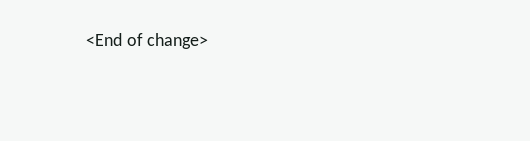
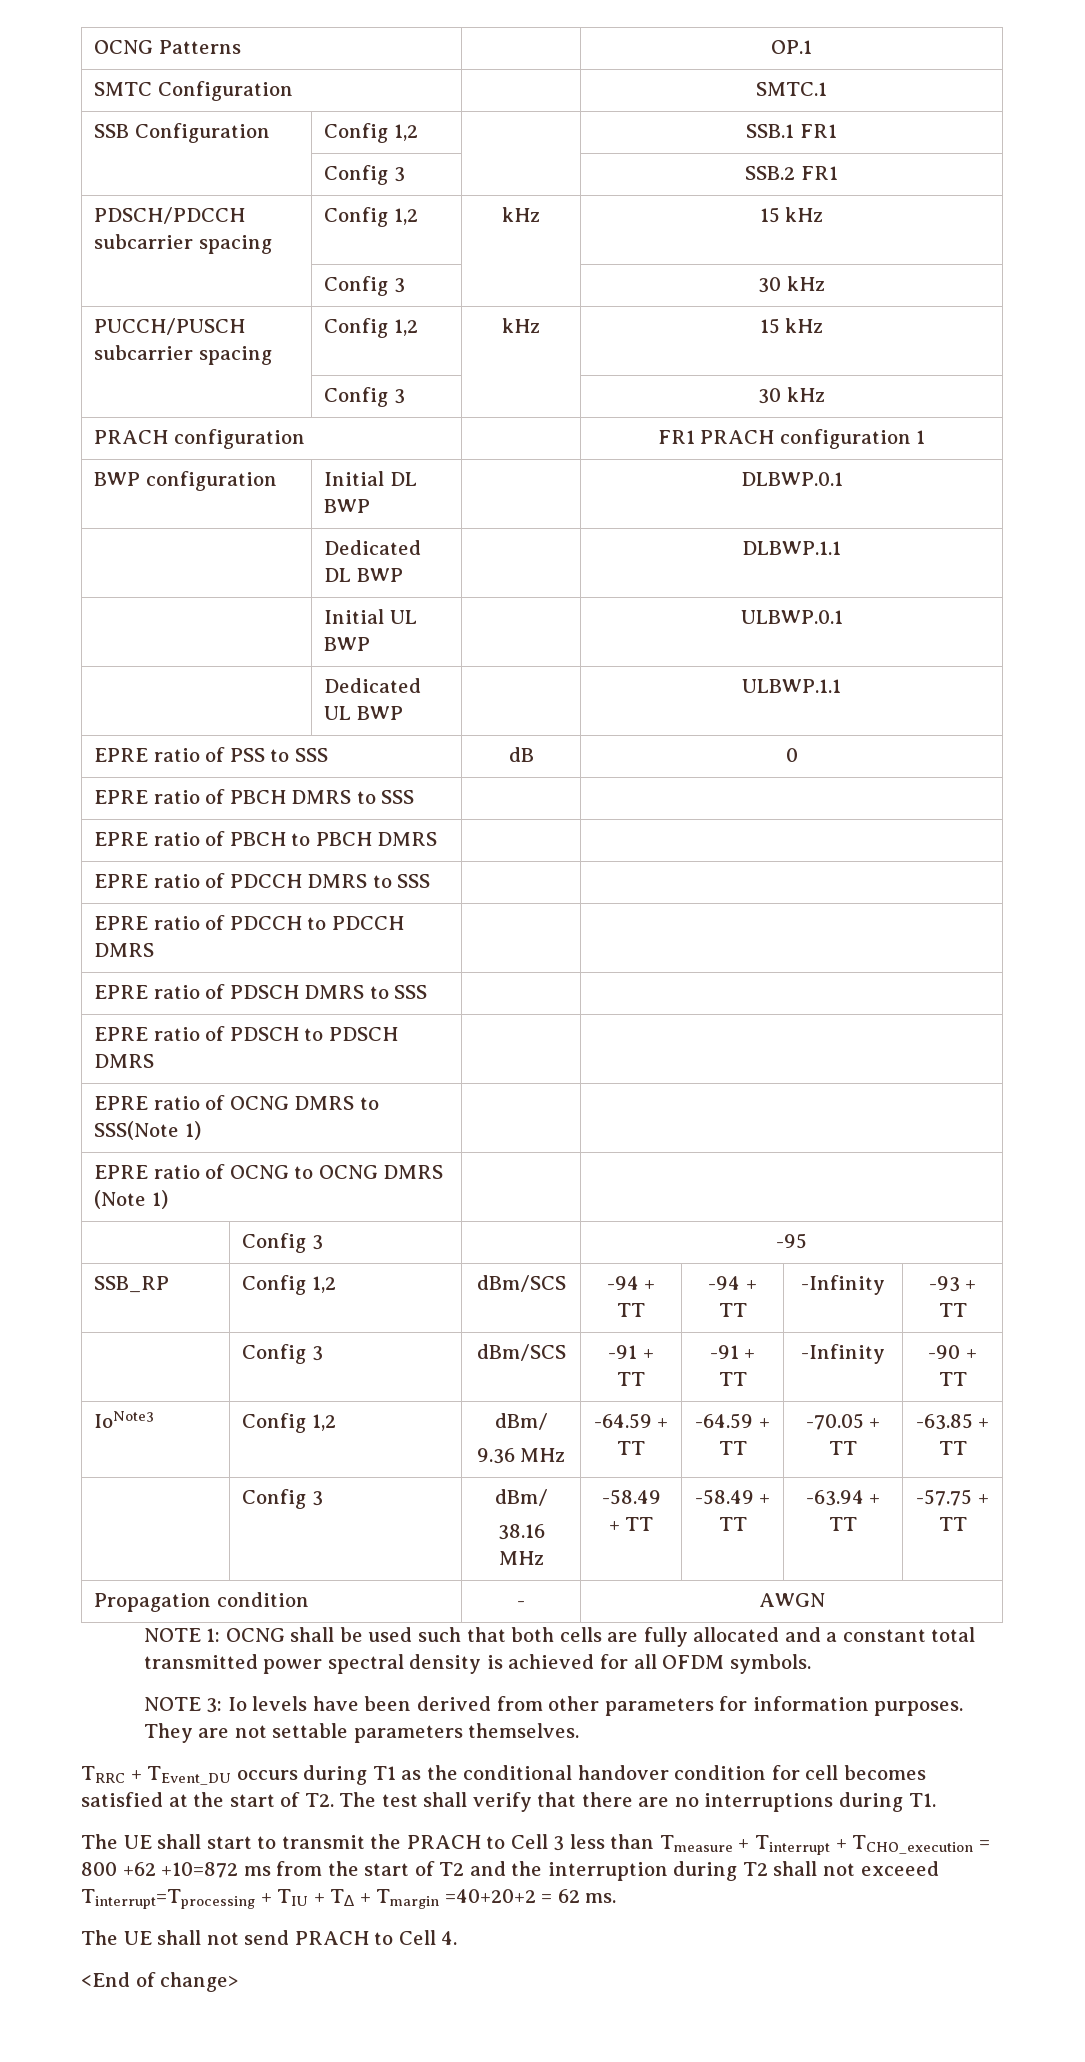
+ OCNG Patterns | | OP.1
+ SMTC Configuration | | SMTC.1
+ SSB Configuration | Config 1,2 | | SSB.1 FR1
+ | Config 3 | | SSB.2 FR1
+ PDSCH/PDCCH subcarrier spacing | Config 1,2 | kHz | 15 kHz
+ | Config 3 | | 30 kHz
+ PUCCH/PUSCH subcarrier spacing | Config 1,2 | kHz | 15 kHz
+ | Config 3 | | 30 kHz
+ PRACH configuration | | FR1 PRACH configuration 1
+ BWP configuration | Initial DL BWP | | DLBWP.0.1
+ | Dedicated DL BWP | | DLBWP.1.1
+ | Initial UL BWP | | ULBWP.0.1
+ | Dedicated UL BWP | | ULBWP.1.1
+ EPRE ratio of PSS to SSS | dB | 0
+ EPRE ratio of PBCH DMRS to SSS | |
+ EPRE ratio of PBCH to PBCH DMRS | |
+ EPRE ratio of PDCCH DMRS to SSS | |
+ EPRE ratio of PDCCH to PDCCH DMRS | |
+ EPRE ratio of PDSCH DMRS to SSS | |
+ EPRE ratio of PDSCH to PDSCH DMRS | |
+ EPRE ratio of OCNG DMRS to SSS(Note 1) | |
+ EPRE ratio of OCNG to OCNG DMRS (Note 1) | |
+ | Config 3 | | -95
+ SSB_RP | Config 1,2 | dBm/SCS | -94 + TT | -94 + TT | -Infinity | -93 + TT
+ | Config 3 | dBm/SCS | -91 + TT | -91 + TT | -Infinity | -90 + TT
+ IoNote3 | Config 1,2 | dBm/
+ 9.36 MHz | -64.59 + TT | -64.59 + TT | -70.05 + TT | -63.85 + TT
+ | Config 3 | dBm/
+ 38.16 MHz | -58.49 + TT | -58.49 + TT | -63.94 + TT | -57.75 + TT
+ Propagation condition | - | AWGN
+ NOTE 1: OCNG shall be used such that both cells are fully allocated and a constant total transmitted power spectral density is achieved for all OFDM symbols.
+ NOTE 3: Io levels have been derived from other parameters for information purposes. They are not settable parameters themselves.
+ TRRC + TEvent_DU occurs during T1 as the conditional handover condition for cell becomes satisfied at the start of T2. The test shall verify that there are no interruptions during T1.
+ The UE shall start to transmit the PRACH to Cell 3 less than Tmeasure + Tinterrupt + TCHO_execution = 800 +62 +10=872 ms from the start of T2 and the interruption during T2 shall not exceeed Tinterrupt=Tprocessing + TIU + T∆ + Tmargin =40+20+2 = 62 ms.
+ The UE shall not send PRACH to Cell 4.

